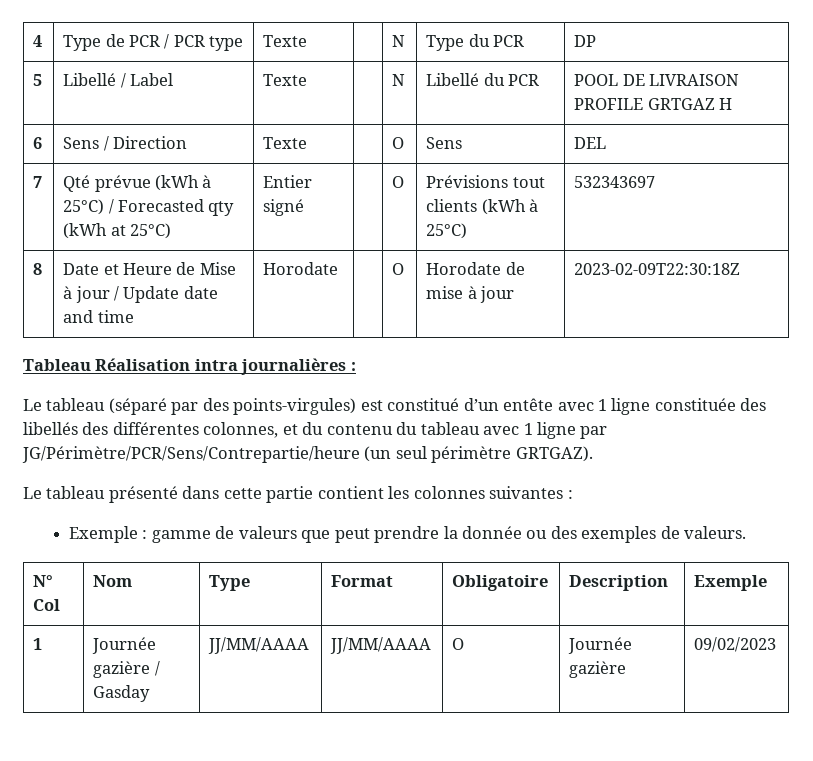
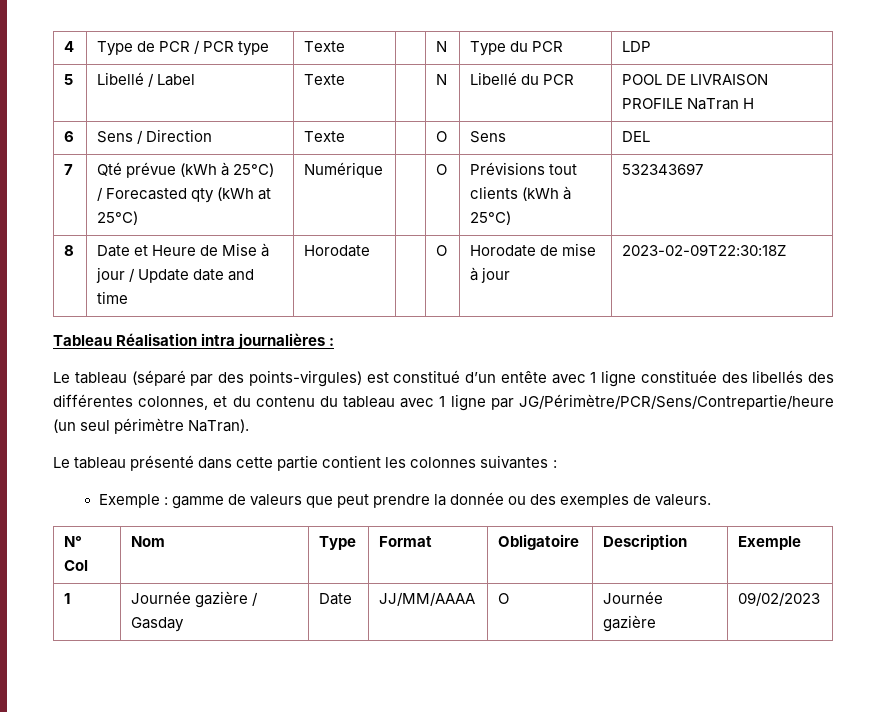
- 4 | Type de PCR / PCR type | Texte | | N | Type du PCR | DP
+ 4 | Type de PCR / PCR type | Texte | | N | Type du PCR | LDP
- 5 | Libellé / Label | Texte | | N | Libellé du PCR | POOL DE LIVRAISON PROFILE GRTGAZ H
+ 5 | Libellé / Label | Texte | | N | Libellé du PCR | POOL DE LIVRAISON PROFILE NaTran H
- 7 | Qté prévue (kWh à 25°C) / Forecasted qty (kWh at 25°C) | Entier signé | | O | Prévisions tout clients (kWh à 25°C) | 532343697
+ 7 | Qté prévue (kWh à 25°C) / Forecasted qty (kWh at 25°C) | Numérique | | O | Prévisions tout clients (kWh à 25°C) | 532343697
- Le tableau (séparé par des points-virgules) est constitué d’un entête avec 1 ligne constituée des libellés des différentes colonnes, et du contenu du tableau avec 1 ligne par JG/Périmètre/PCR/Sens/Contrepartie/heure (un seul périmètre GRTGAZ).
+ Le tableau (séparé par des points-virgules) est constitué d’un entête avec 1 ligne constituée des libellés des différentes colonnes, et du contenu du tableau avec 1 ligne par JG/Périmètre/PCR/Sens/Contrepartie/heure (un seul périmètre NaTran).
- 1 | Journée gazière / Gasday | JJ/MM/AAAA | JJ/MM/AAAA | O | Journée gazière | 09/02/2023
+ 1 | Journée gazière / Gasday | Date | JJ/MM/AAAA | O | Journée gazière | 09/02/2023

